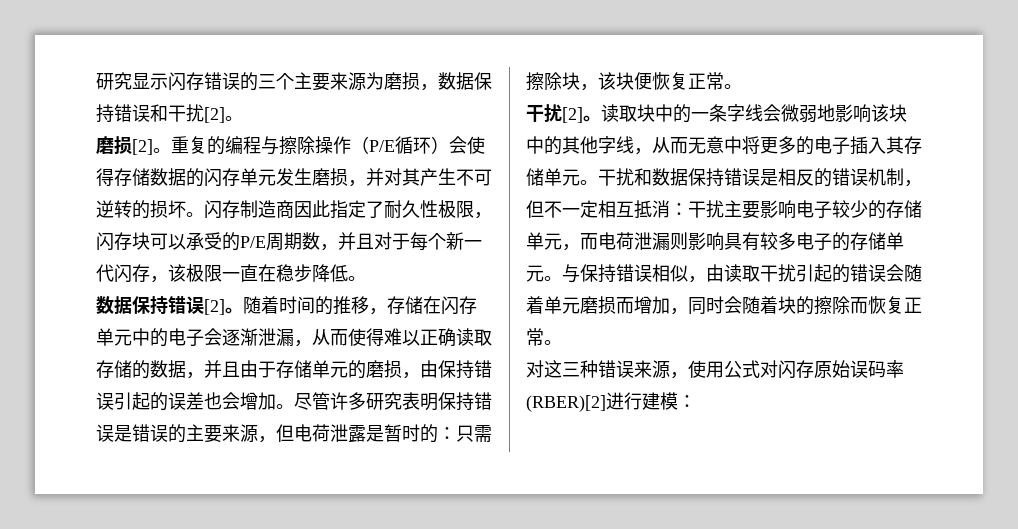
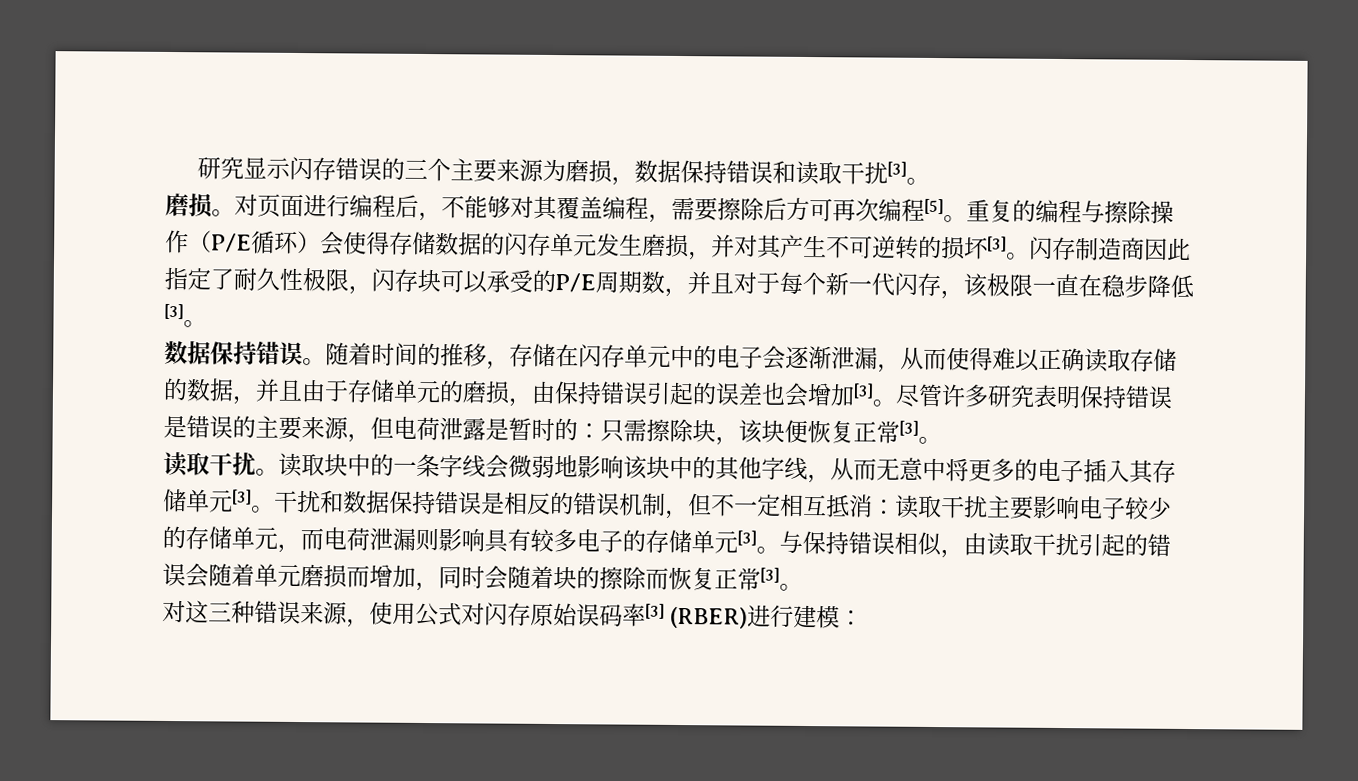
- 研究显示闪存错误的三个主要来源为磨损，数据保持错误和干扰[2]。
+ 研究显示闪存错误的三个主要来源为磨损，数据保持错误和读取干扰[3]。
- 磨损[2]。
+ 磨损。对页面进行编程后，不能够对其覆盖编程，需要擦除后方可再次编程[5]。
- 重复的编程与擦除操作（P/E循环）会使得存储数据的闪存单元发生磨损，并对其产生不可逆转的损坏。
+ 重复的编程与擦除操作（P/E循环）会使得存储数据的闪存单元发生磨损，并对其产生不可逆转的损坏[3]。
- 闪存制造商因此指定了耐久性极限，闪存块可以承受的P/E周期数，并且对于每个新一代闪存，该极限一直在稳步降低。
+ 闪存制造商因此指定了耐久性极限，闪存块可以承受的P/E周期数，并且对于每个新一代闪存，该极限一直在稳步降低[3]。
- 数据保持错误[2]。
+ 数据保持错误。
- 随着时间的推移，存储在闪存单元中的电子会逐渐泄漏，从而使得难以正确读取存储的数据，并且由于存储单元的磨损，由保持错误引起的误差也会增加。
+ 随着时间的推移，存储在闪存单元中的电子会逐渐泄漏，从而使得难以正确读取存储的数据，并且由于存储单元的磨损，由保持错误引起的误差也会增加[3]。
- 尽管许多研究表明保持错误是错误的主要来源，但电荷泄露是暂时的：只需擦除块，该块便恢复正常。
- 干扰[2]。
+ 尽管许多研究表明保持错误是错误的主要来源，但电荷泄露是暂时的：只需擦除块，该块便恢复正常[3]。
+ 读取干扰。
- 读取块中的一条字线会微弱地影响该块中的其他字线，从而无意中将更多的电子插入其存储单元。
+ 读取块中的一条字线会微弱地影响该块中的其他字线，从而无意中将更多的电子插入其存储单元[3]。
- 干扰和数据保持错误是相反的错误机制，但不一定相互抵消：干扰主要影响电子较少的存储单元，而电荷泄漏则影响具有较多电子的存储单元。
+ 干扰和数据保持错误是相反的错误机制，但不一定相互抵消：读取干扰主要影响电子较少的存储单元，而电荷泄漏则影响具有较多电子的存储单元[3]。
- 与保持错误相似，由读取干扰引起的错误会随着单元磨损而增加，同时会随着块的擦除而恢复正常。
+ 与保持错误相似，由读取干扰引起的错误会随着单元磨损而增加，同时会随着块的擦除而恢复正常[3]。
- 对这三种错误来源，使用公式对闪存原始误码率(RBER)[2]进行建模：
+ 对这三种错误来源，使用公式对闪存原始误码率[3] (RBER)进行建模：

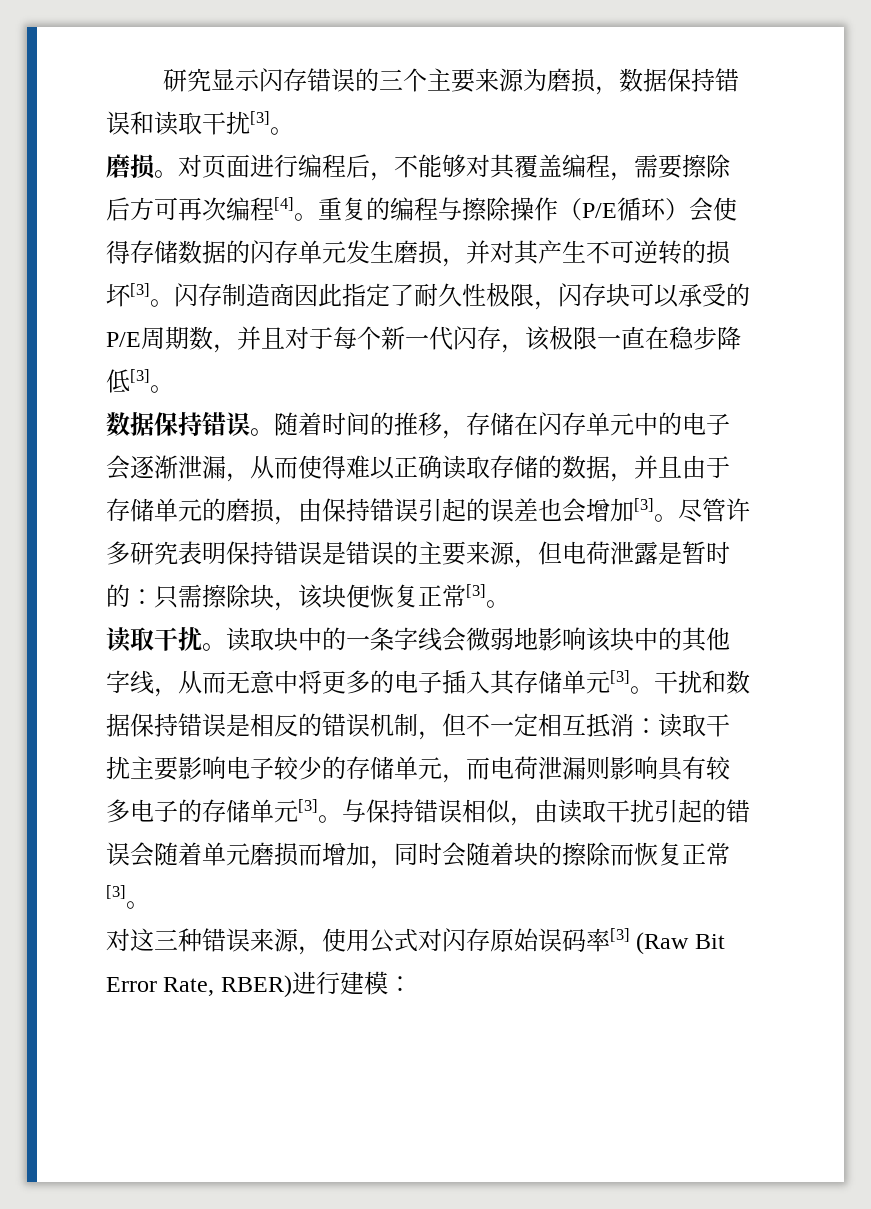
- 对页面进行编程后，不能够对其覆盖编程，需要擦除后方可再次编程[5]。
+ 对页面进行编程后，不能够对其覆盖编程，需要擦除后方可再次编程[4]。
- 对这三种错误来源，使用公式对闪存原始误码率[3] (RBER)进行建模：
+ 对这三种错误来源，使用公式对闪存原始误码率[3] (Raw Bit Error Rate, RBER)进行建模：

